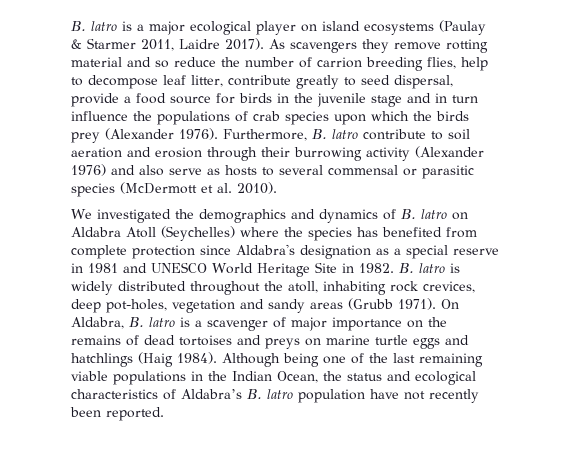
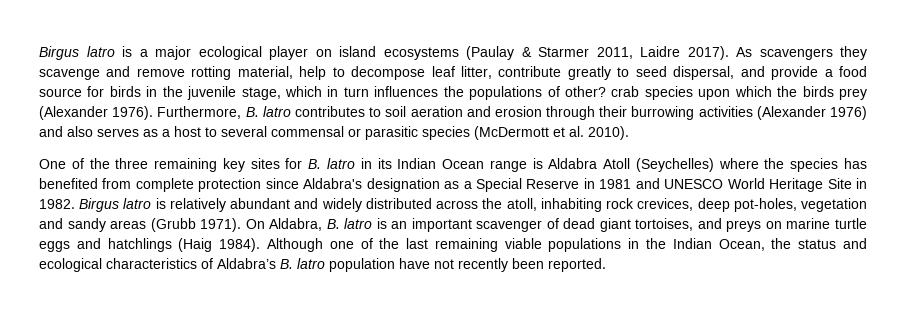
- B. latro is a major ecological player on island ecosystems (Paulay & Starmer 2011, Laidre 2017).
+ Birgus latro is a major ecological player on island ecosystems (Paulay & Starmer 2011, Laidre 2017).
- As scavengers they remove rotting material and so reduce the number of carrion breeding flies, help to decompose leaf litter, contribute greatly to seed dispersal, provide a food source for birds in the juvenile stage and in turn influence the populations of crab species upon which the birds prey (Alexander 1976).
+ As scavengers they scavenge and remove rotting material, help to decompose leaf litter, contribute greatly to seed dispersal, and provide a food source for birds in the juvenile stage, which in turn influences the populations of other? crab species upon which the birds prey (Alexander 1976).
- Furthermore, B. latro contribute to soil aeration and erosion through their burrowing activity (Alexander 1976) and also serve as hosts to several commensal or parasitic species (McDermott et al. 2010).
+ Furthermore, B. latro contributes to soil aeration and erosion through their burrowing activities (Alexander 1976) and also serves as a host to several commensal or parasitic species (McDermott et al. 2010).
- We investigated the demographics and dynamics of B. latro on Aldabra Atoll (Seychelles) where the species has benefited from complete protection since Aldabra's designation as a special reserve in 1981 and UNESCO World Heritage Site in 1982.
+ One of the three remaining key sites for B. latro in its Indian Ocean range is Aldabra Atoll (Seychelles) where the species has benefited from complete protection since Aldabra's designation as a Special Reserve in 1981 and UNESCO World Heritage Site in 1982.
- B. latro is widely distributed throughout the atoll, inhabiting rock crevices, deep pot-holes, vegetation and sandy areas (Grubb 1971).
+ Birgus latro is relatively abundant and widely distributed across the atoll, inhabiting rock crevices, deep pot-holes, vegetation and sandy areas (Grubb 1971).
- On Aldabra, B. latro is a scavenger of major importance on the remains of dead tortoises and preys on marine turtle eggs and hatchlings (Haig 1984).
+ On Aldabra, B. latro is an important scavenger of dead giant tortoises, and preys on marine turtle eggs and hatchlings (Haig 1984).
- Although being one of the last remaining viable populations in the Indian Ocean, the status and ecological characteristics of Aldabra’s B. latro population have not recently been reported.
+ Although one of the last remaining viable populations in the Indian Ocean, the status and ecological characteristics of Aldabra’s B. latro population have not recently been reported.

